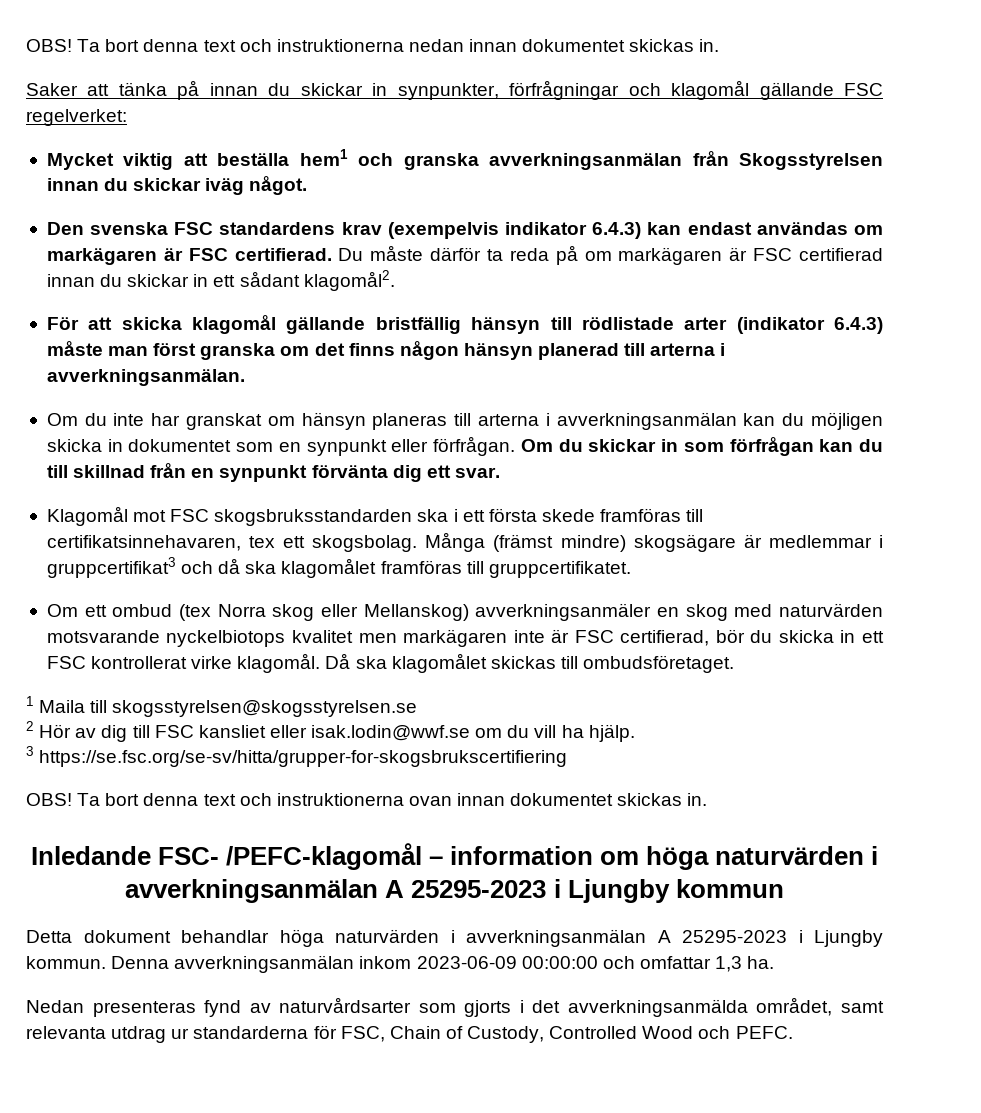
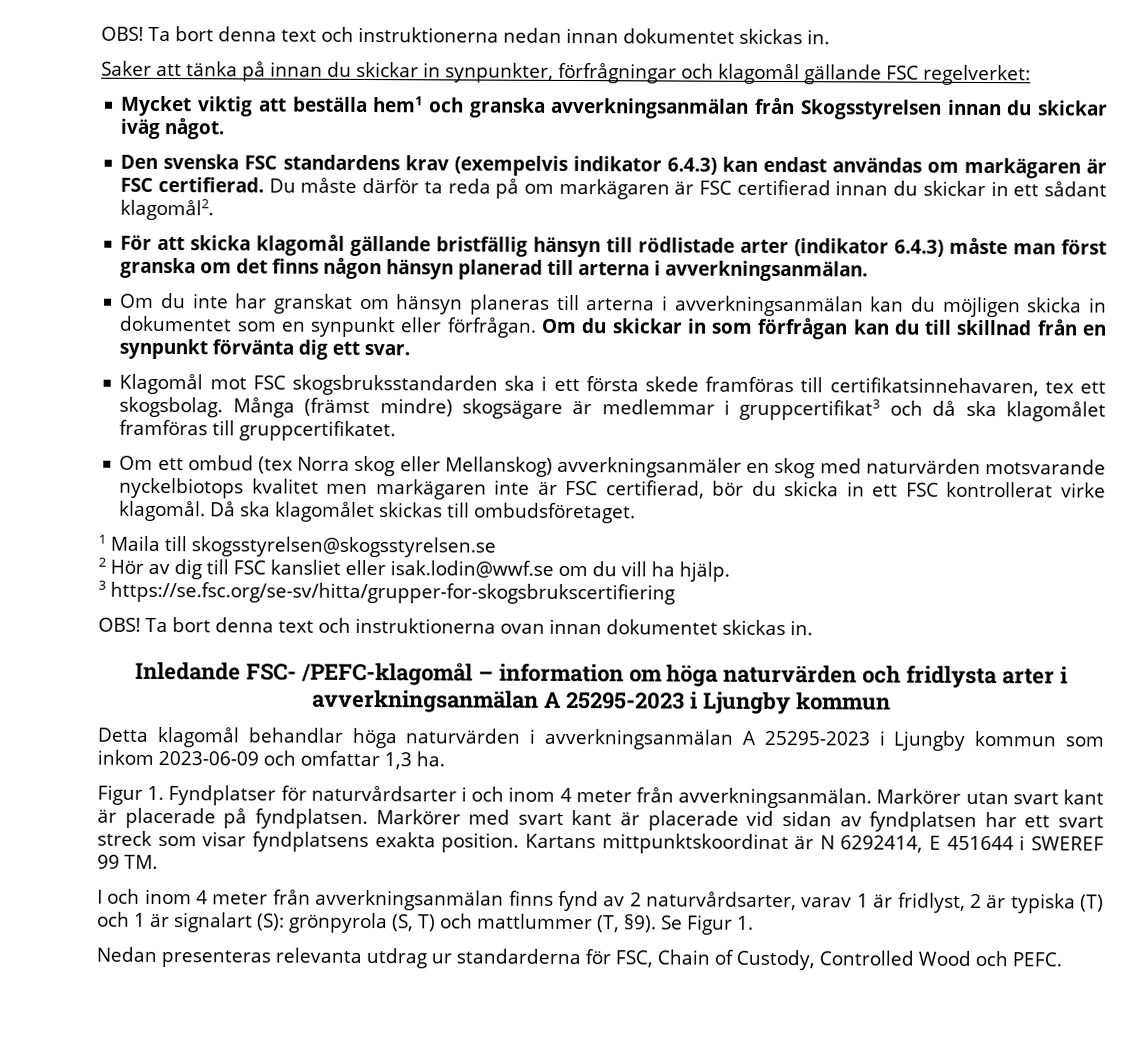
- Inledande FSC- /PEFC-klagomål – information om höga naturvärden i avverkningsanmälan A 25295-2023 i Ljungby kommun
+ Inledande FSC- /PEFC-klagomål – information om höga naturvärden och fridlysta arter i avverkningsanmälan A 25295-2023 i Ljungby kommun
- Detta dokument behandlar höga naturvärden i avverkningsanmälan A 25295-2023 i Ljungby kommun. Denna avverkningsanmälan inkom 2023-06-09 00:00:00 och omfattar 1,3 ha.
+ Detta klagomål behandlar höga naturvärden i avverkningsanmälan A 25295-2023 i Ljungby kommun som inkom 2023-06-09 och omfattar 1,3 ha.
- Nedan presenteras fynd av naturvårdsarter som gjorts i det avverkningsanmälda området, samt relevanta utdrag ur standarderna för FSC, Chain of Custody, Controlled Wood och PEFC.
+ Figur 1. Fyndplatser för naturvårdsarter i och inom 4 meter från avverkningsanmälan. Markörer utan svart kant är placerade på fyndplatsen. Markörer med svart kant är placerade vid sidan av fyndplatsen har ett svart streck som visar fyndplatsens exakta position. Kartans mittpunktskoordinat är N 6292414, E 451644 i SWEREF 99 TM.
+ I och inom 4 meter från avverkningsanmälan finns fynd av 2 naturvårdsarter, varav 1 är fridlyst, 2 är typiska (T) och 1 är signalart (S): grönpyrola (S, T) och mattlummer (T, §9). Se Figur 1.
+ Nedan presenteras relevanta utdrag ur standarderna för FSC, Chain of Custody, Controlled Wood och PEFC.

